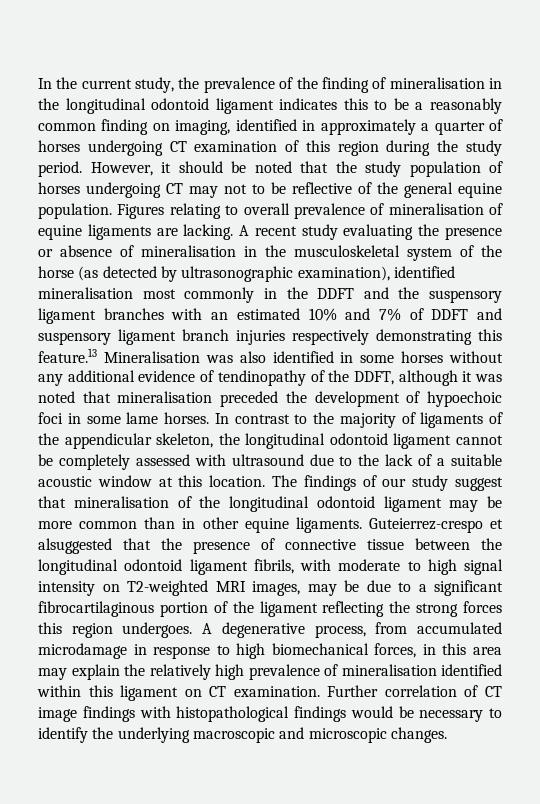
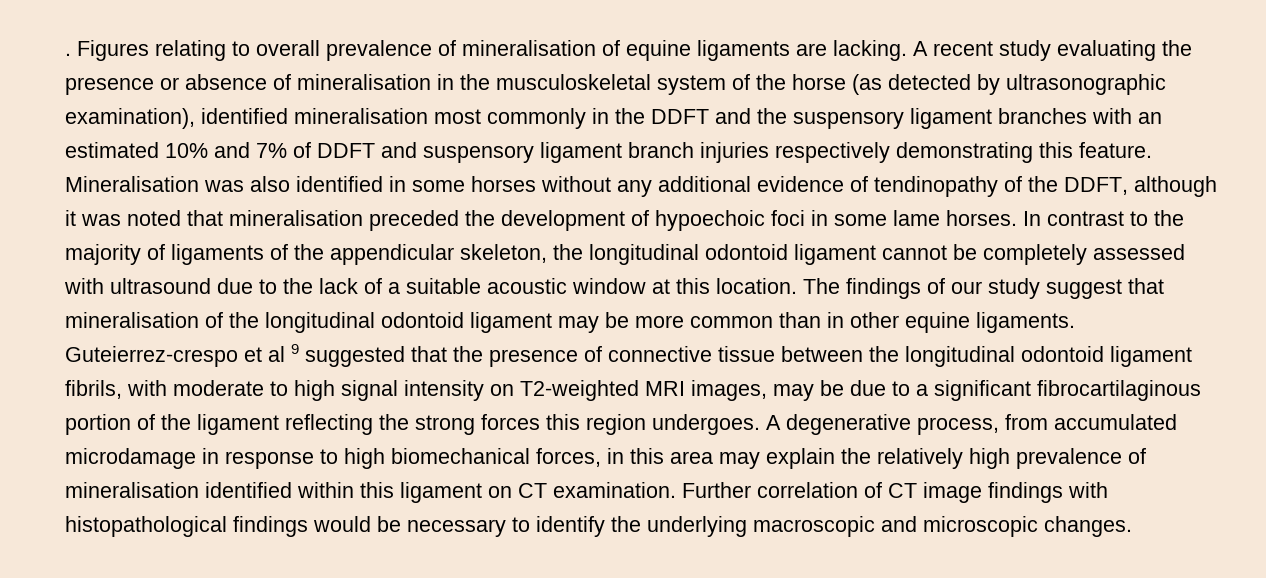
- In the current study, the prevalence of the finding of mineralisation in the longitudinal odontoid ligament indicates this to be a reasonably common finding on imaging, identified in approximately a quarter of horses undergoing CT examination of this region during the study period. However, it should be noted that the study population of horses undergoing CT may not to be reflective of the general equine population.
+ .
- A recent study evaluating the presence or absence of mineralisation in the musculoskeletal system of the horse (as detected by ultrasonographic examination), identified mineralisation most commonly in the DDFT and the suspensory ligament branches with an estimated 10% and 7% of DDFT and suspensory ligament branch injuries respectively demonstrating this feature.13 Mineralisation was also identified in some horses without any additional evidence of tendinopathy of the DDFT, although it was noted that mineralisation preceded the development of hypoechoic foci in some lame horses.
+ A recent study evaluating the presence or absence of mineralisation in the musculoskeletal system of the horse (as detected by ultrasonographic examination), identified mineralisation most commonly in the DDFT and the suspensory ligament branches with an estimated 10% and 7% of DDFT and suspensory ligament branch injuries respectively demonstrating this feature. Mineralisation was also identified in some horses without any additional evidence of tendinopathy of the DDFT, although it was noted that mineralisation preceded the development of hypoechoic foci in some lame horses.
- Guteierrez-crespo et alsuggested that the presence of connective tissue between the longitudinal odontoid ligament fibrils, with moderate to high signal intensity on T2-weighted MRI images, may be due to a significant fibrocartilaginous portion of the ligament reflecting the strong forces this region undergoes.
+ Guteierrez-crespo et al 9 suggested that the presence of connective tissue between the longitudinal odontoid ligament fibrils, with moderate to high signal intensity on T2-weighted MRI images, may be due to a significant fibrocartilaginous portion of the ligament reflecting the strong forces this region undergoes.

